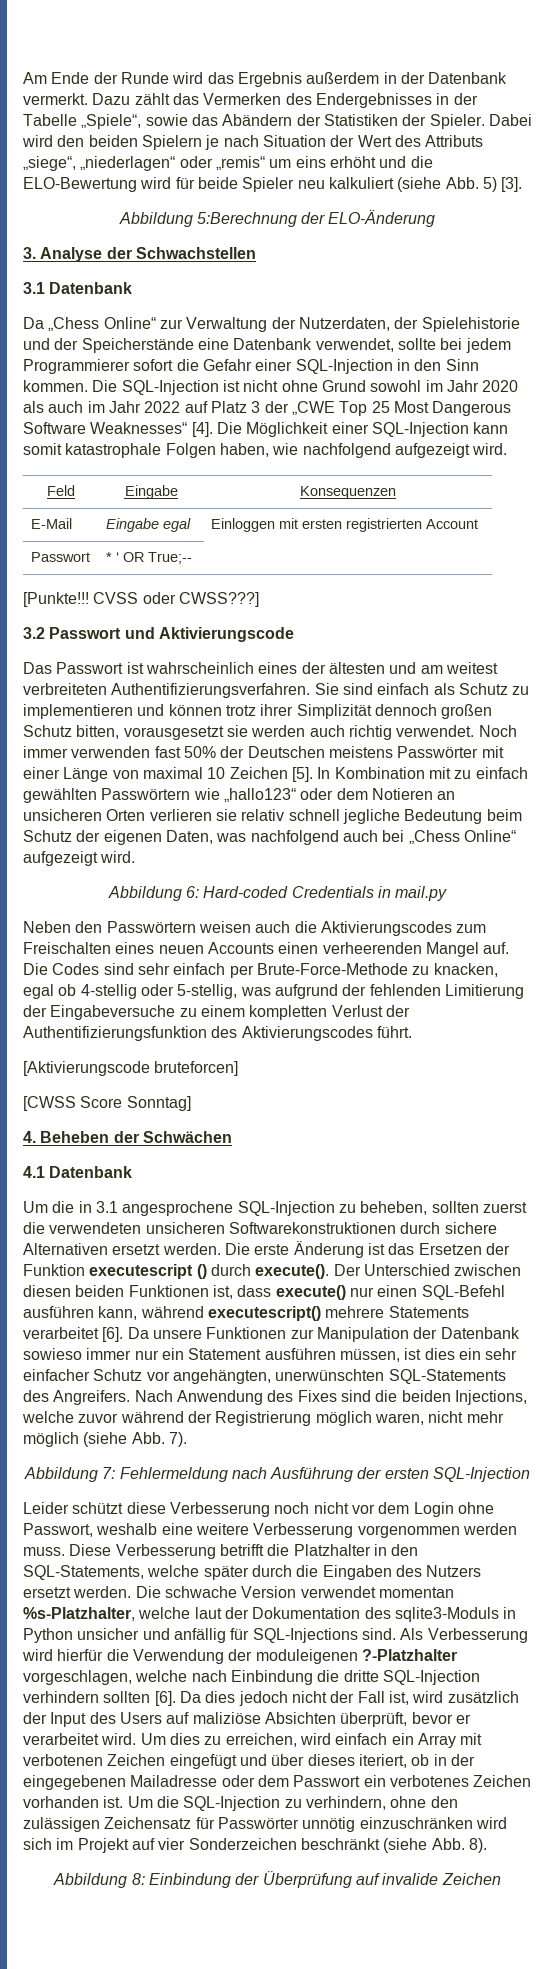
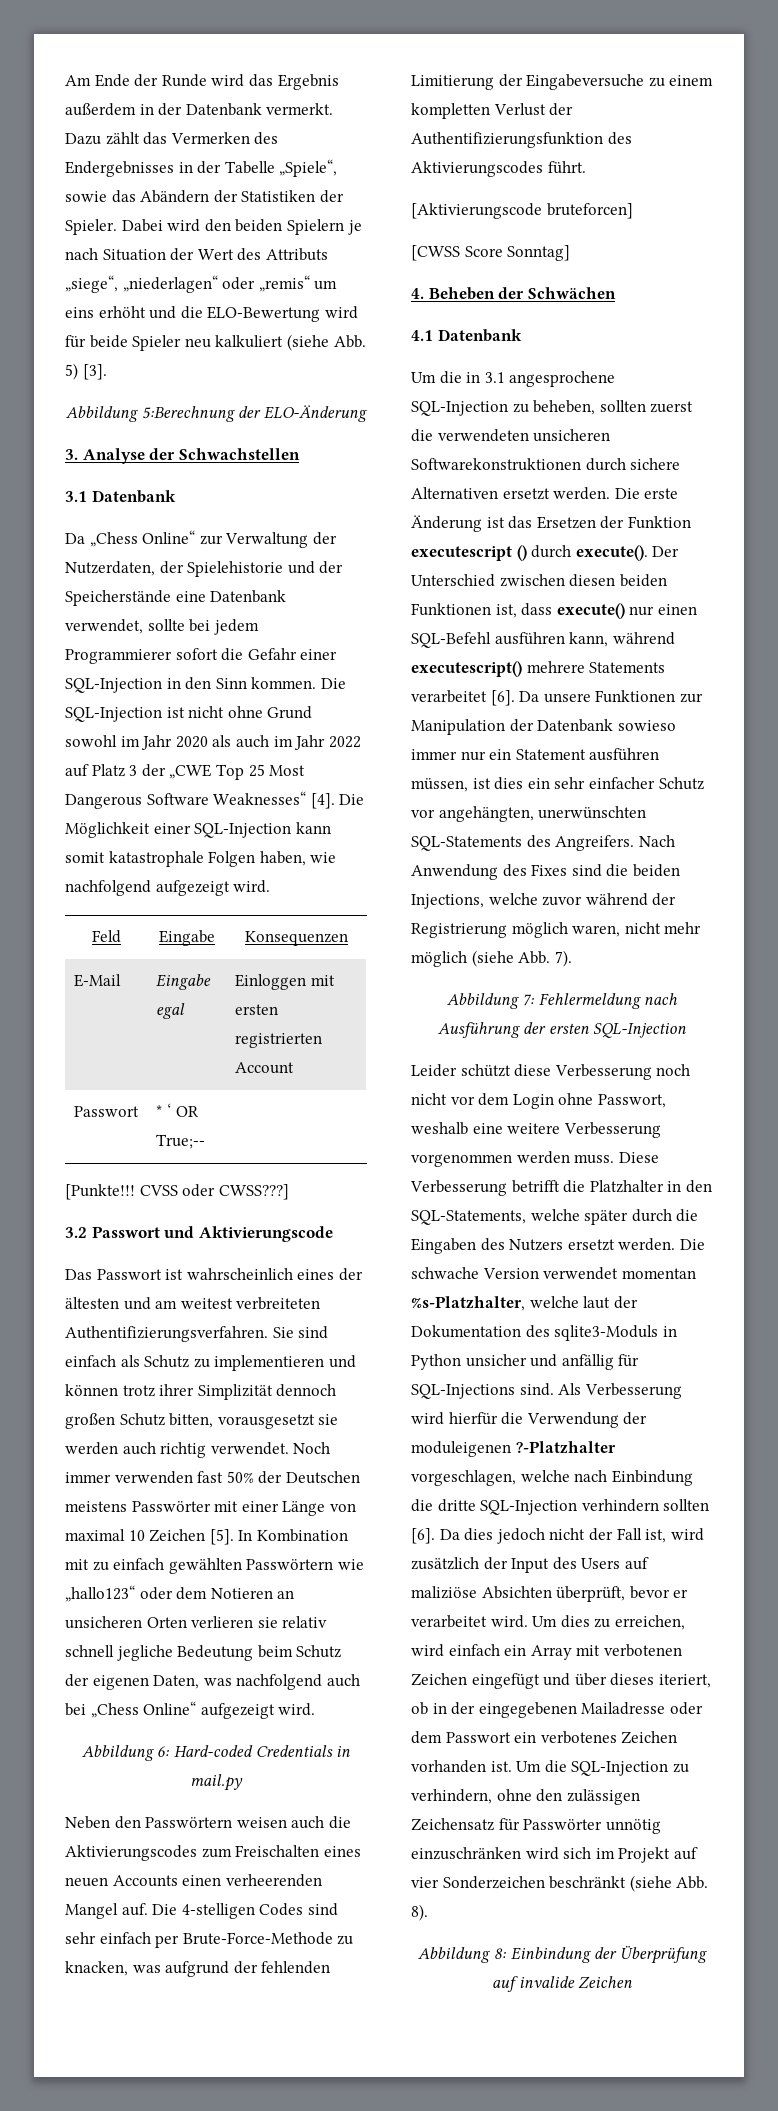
- Die Codes sind sehr einfach per Brute-Force-Methode zu knacken, egal ob 4-stellig oder 5-stellig, was aufgrund der fehlenden Limitierung der Eingabeversuche zu einem kompletten Verlust der Authentifizierungsfunktion des Aktivierungscodes führt.
+ Die 4-stelligen Codes sind sehr einfach per Brute-Force-Methode zu knacken, was aufgrund der fehlenden Limitierung der Eingabeversuche zu einem kompletten Verlust der Authentifizierungsfunktion des Aktivierungscodes führt.

